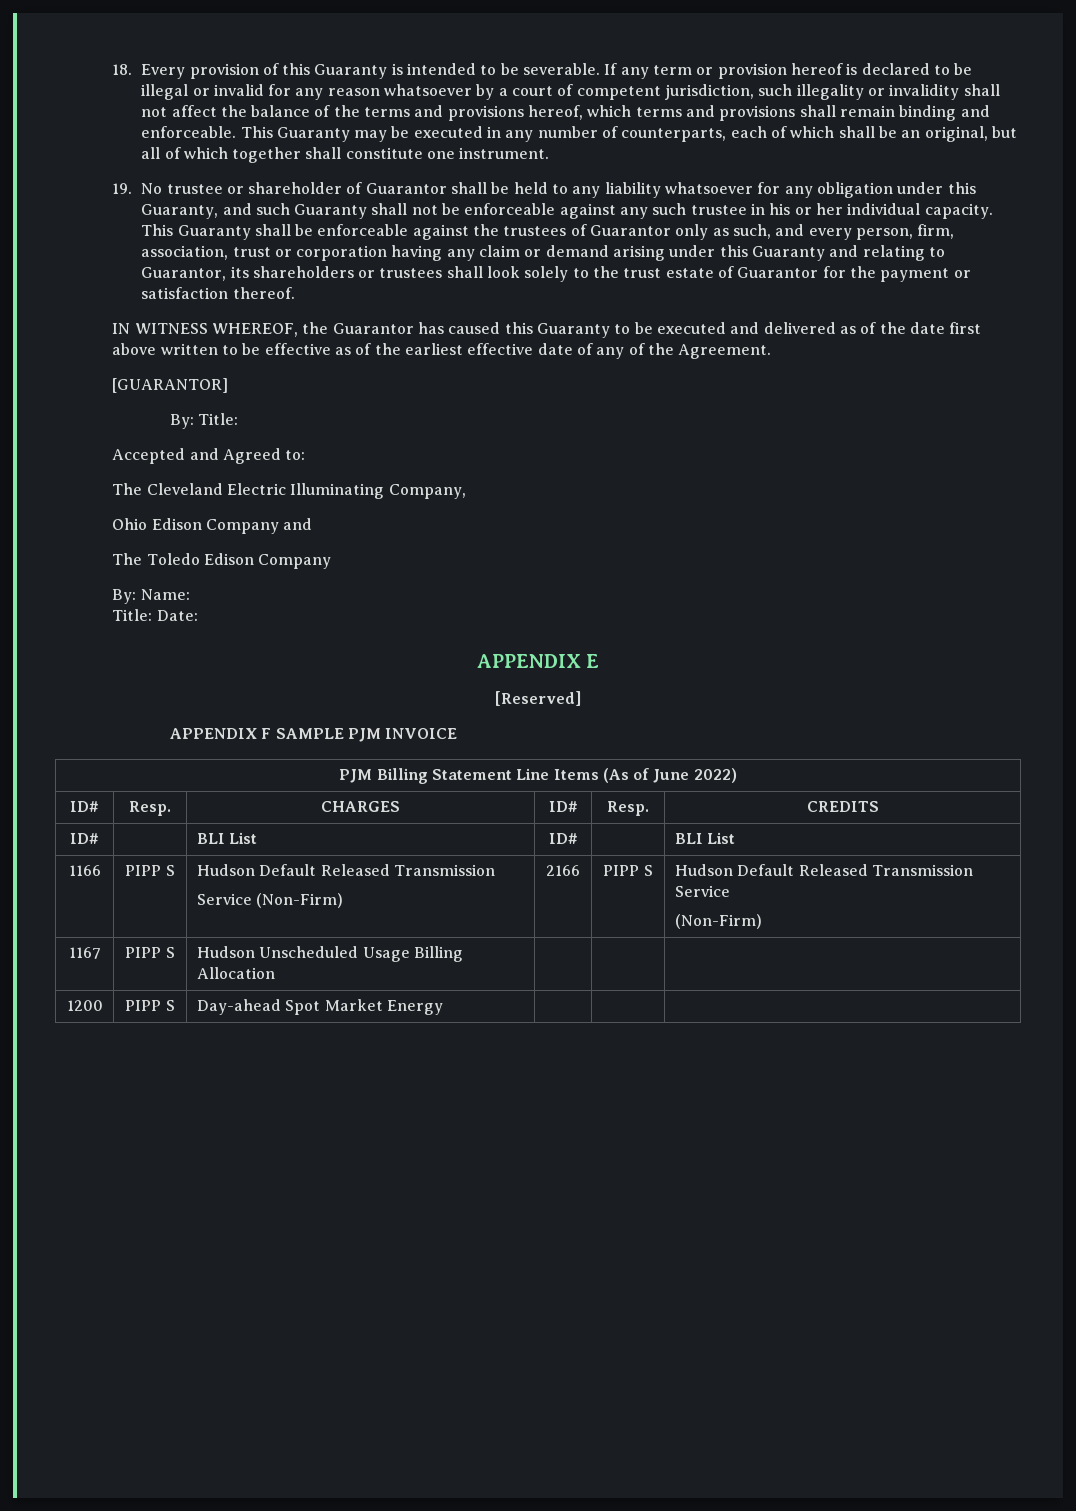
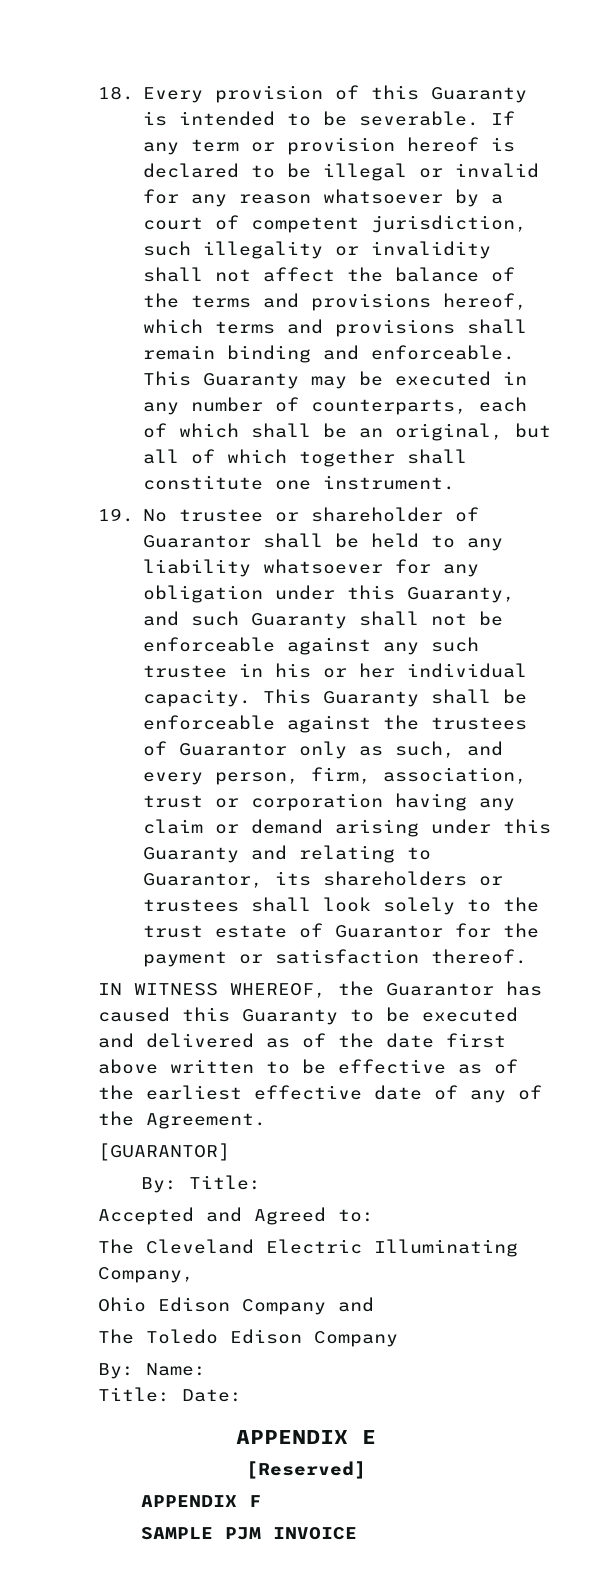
- APPENDIX F SAMPLE PJM INVOICE
+ APPENDIX F
+ SAMPLE PJM INVOICE
- PJM Billing Statement Line Items (As of June 2022)
- ID# | Resp. | CHARGES | ID# | Resp. | CREDITS
- ID# | | BLI List | ID# | | BLI List
- 1166 | PIPP S | Hudson Default Released Transmission
- Service (Non-Firm) | 2166 | PIPP S | Hudson Default Released Transmission Service
- (Non-Firm)
- 1167 | PIPP S | Hudson Unscheduled Usage Billing Allocation | | |
- 1200 | PIPP S | Day-ahead Spot Market Energy | | |

